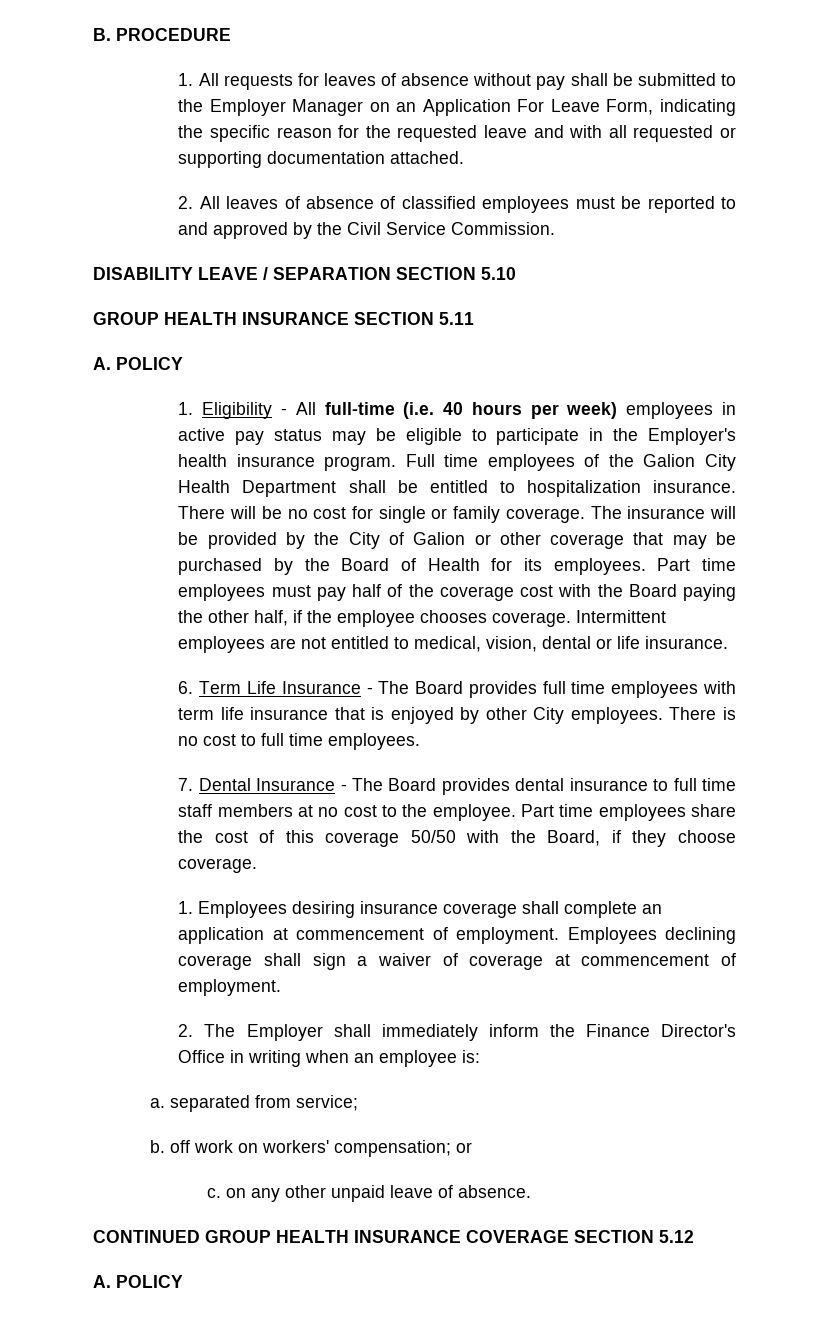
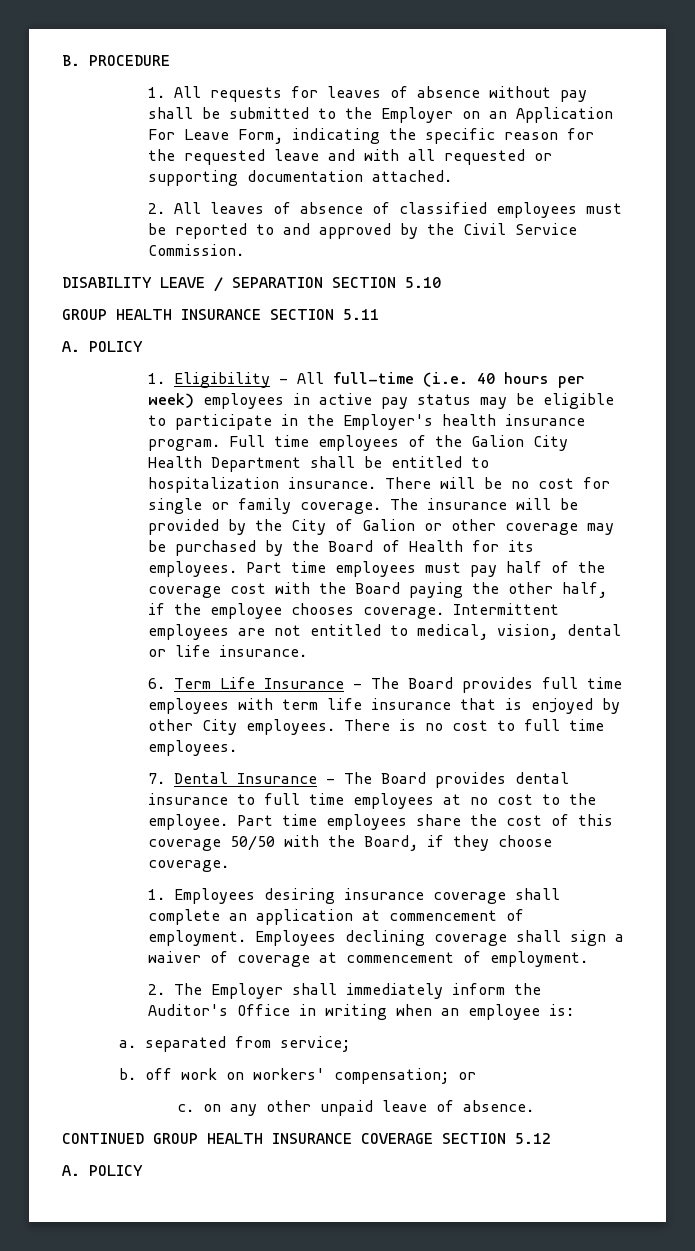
- 1. All requests for leaves of absence without pay shall be submitted to the Employer Manager on an Application For Leave Form, indicating the specific reason for the requested leave and with all requested or supporting documentation attached.
+ 1. All requests for leaves of absence without pay shall be submitted to the Employer on an Application For Leave Form, indicating the specific reason for the requested leave and with all requested or supporting documentation attached.
- The insurance will be provided by the City of Galion or other coverage that may be purchased by the Board of Health for its employees.
+ The insurance will be provided by the City of Galion or other coverage may be purchased by the Board of Health for its employees.
- 7. Dental Insurance - The Board provides dental insurance to full time staff members at no cost to the employee.
+ 7. Dental Insurance - The Board provides dental insurance to full time employees at no cost to the employee.
- 2. The Employer shall immediately inform the Finance Director's Office in writing when an employee is:
+ 2. The Employer shall immediately inform the Auditor's Office in writing when an employee is:

